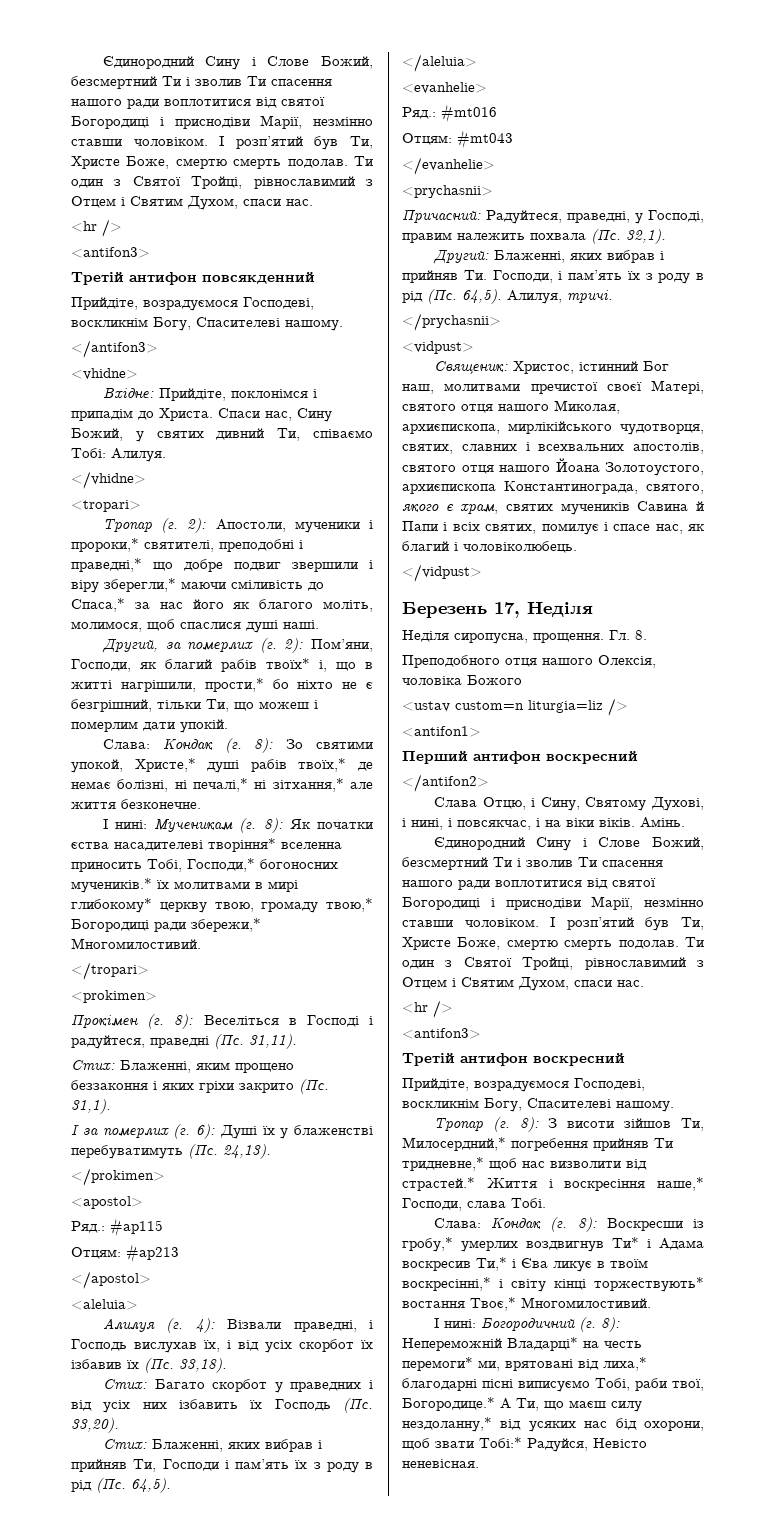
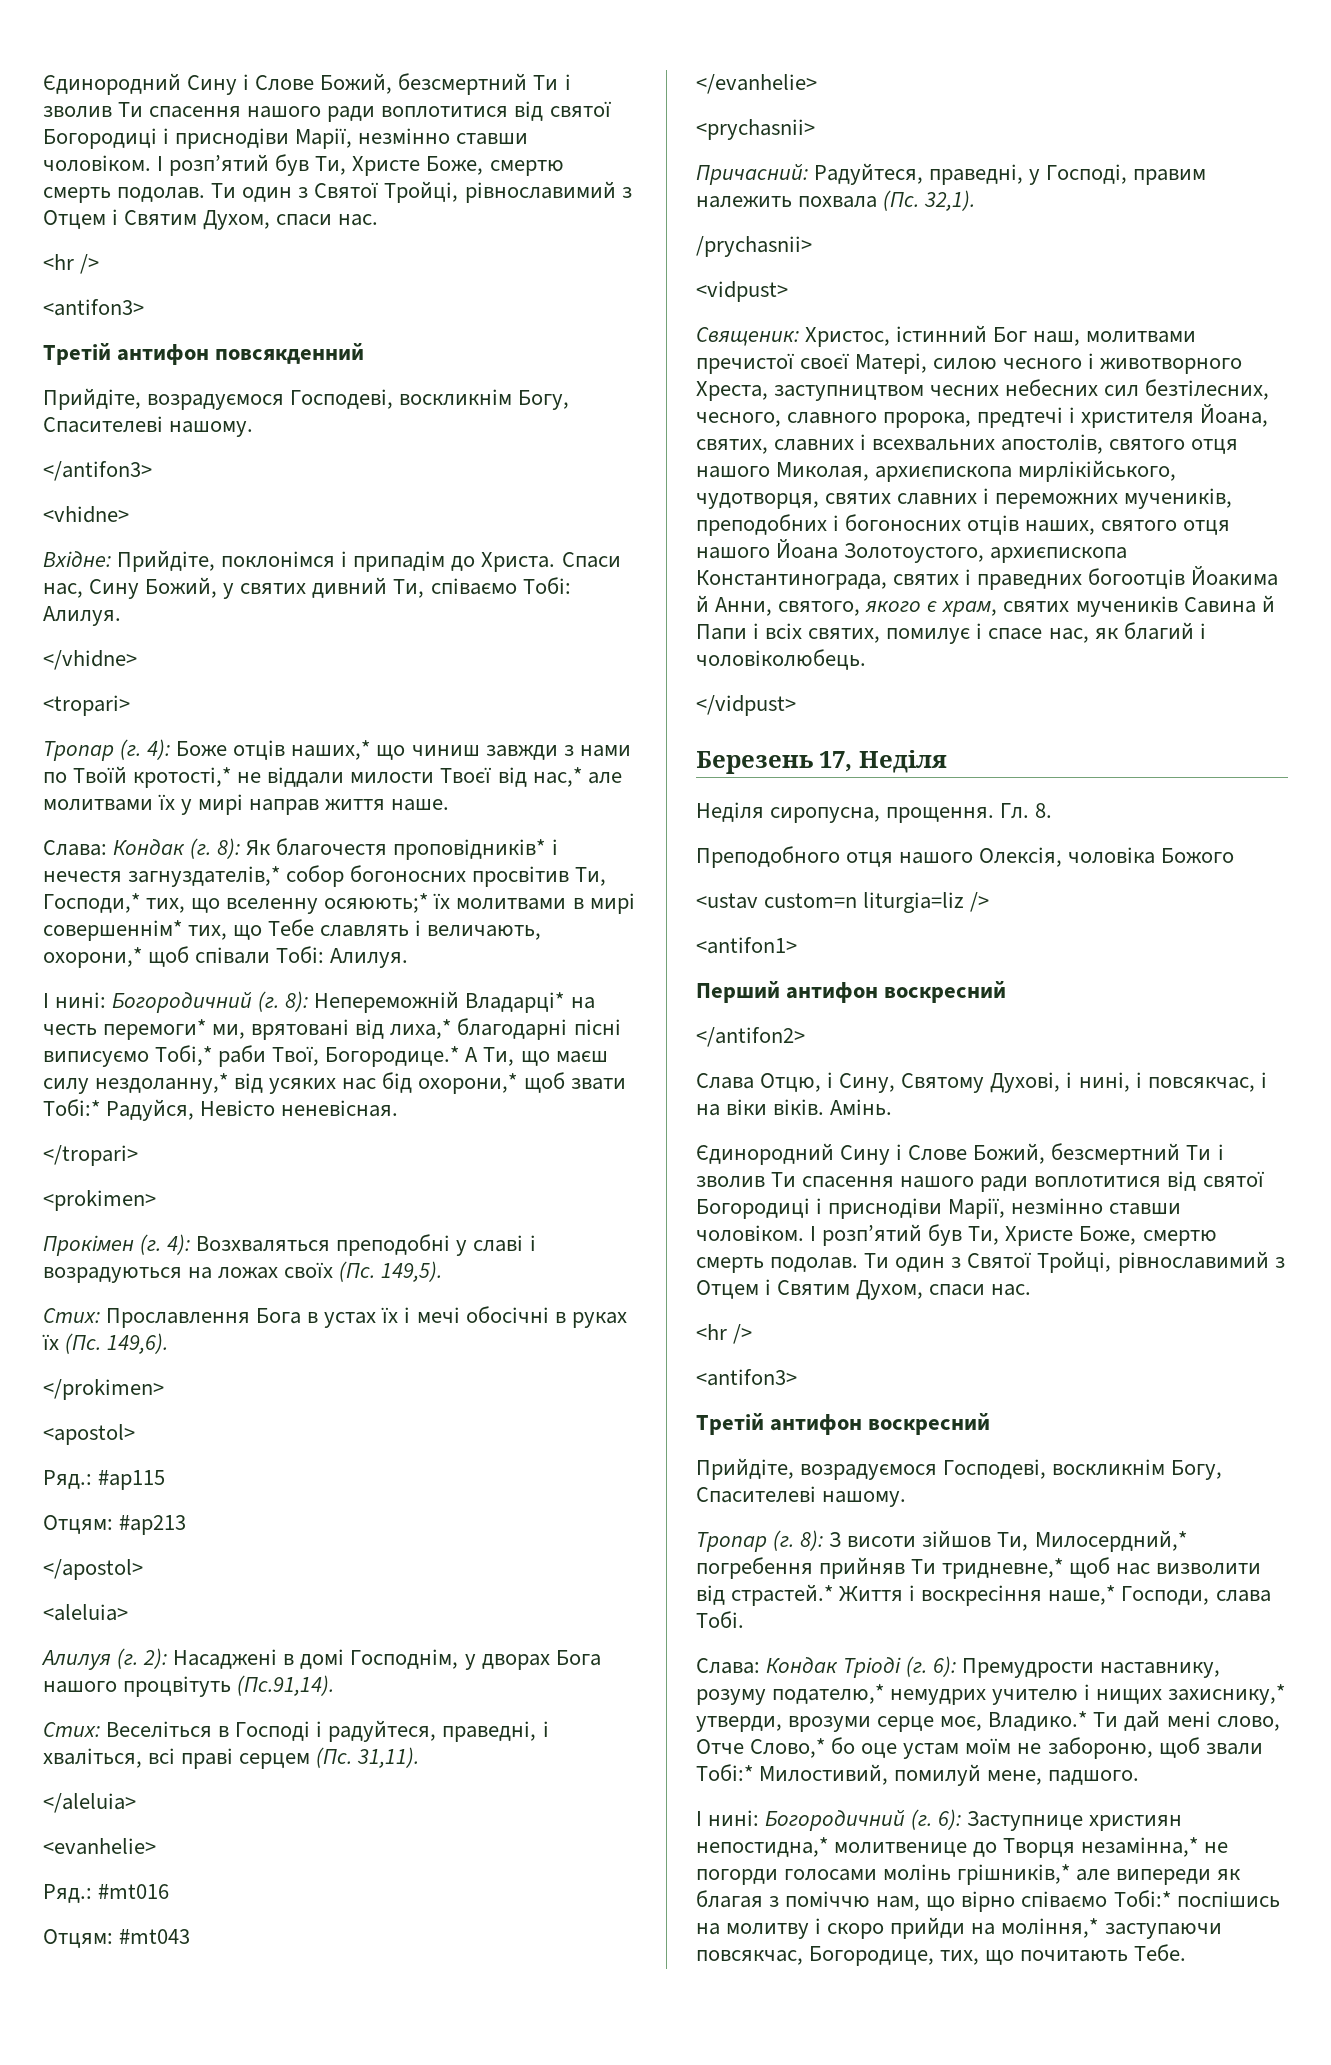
- Тропар (г. 2): Апостоли, мученики і пророки,* святителі, преподобні і праведні,* що добре подвиг звершили і віру зберегли,* маючи сміливість до Спаса,* за нас його як благого моліть, молимося, щоб спаслися душі наші.
- Другий, за померлих (г. 2): Пом’яни, Господи, як благий рабів твоїх* і, що в житті нагрішили, прости,* бо ніхто не є безгрішний, тільки Ти, що можеш і померлим дати упокій.
- Слава: Кондак (г. 8): Зо святими упокой, Христе,* душі рабів твоїх,* де немає болізні, ні печалі,* ні зітхання,* але життя безконечне.
- І нині: Мученикам (г. 8): Як початки єства насадителеві творіння* вселенна приносить Тобі, Господи,* богоносних мучеників.* їх молитвами в мирі глибокому* церкву твою, громаду твою,* Богородиці ради збережи,* Многомилостивий.
+ Тропар (г. 4): Боже отців наших,* що чиниш завжди з нами по Твоїй кротості,* не віддали милости Твоєї від нас,* але молитвами їх у мирі направ життя наше.
+ Слава: Кондак (г. 8): Як благочестя проповідників* і нечестя загнуздателів,* собор богоносних просвітив Ти, Господи,* тих, що вселенну осяюють;* їх молитвами в мирі совершеннім* тих, що Тебе славлять і величають, охорони,* щоб співали Тобі: Алилуя.
+ І нині: Богородичний (г. 8): Непереможній Владарці* на честь перемоги* ми, врятовані від лиха,* благодарні пісні виписуємо Тобі,* раби Твої, Богородице.* А Ти, що маєш силу нездоланну,* від усяких нас бід охорони,* щоб звати Тобі:* Радуйся, Невісто неневісная.
  </tropari>
  <prokimen>
- Прокімен (г. 8): Веселіться в Господі і радуйтеся, праведні (Пс. 31,11).
- Стих: Блаженні, яким прощено беззаконня і яких гріхи закрито (Пс. 31,1).
- І за померлих (г. 6): Душі їх у блаженстві перебуватимуть (Пс. 24,13).
+ Прокімен (г. 4): Возхваляться преподобні у славі і возрадуються на ложах своїх (Пс. 149,5).
+ Стих: Прославлення Бога в устах їх і мечі обосічні в руках їх (Пс. 149,6).
- Алилуя (г. 4): Візвали праведні, і Господь вислухав їх, і від усіх скорбот їх ізбавив їх (Пс. 33,18).
- Стих: Багато скорбот у праведних і від усіх них ізбавить їх Господь (Пс. 33,20).
- Стих: Блаженні, яких вибрав і прийняв Ти, Господи і пам’ять їх з роду в рід (Пс. 64,5).
+ Алилуя (г. 2): Насаджені в домі Господнім, у дворах Бога нашого процвітуть (Пс.91,14).
+ Стих: Веселіться в Господі і радуйтеся, праведні, і хваліться, всі праві серцем (Пс. 31,11).
- Другий: Блаженні, яких вибрав і прийняв Ти. Господи, і пам’ять їх з роду в рід (Пс. 64,5). Алилуя, тричі.
- </prychasnii>
+ /prychasnii>
- Священик: Христос, істинний Бог наш, молитвами пречистої своєї Матері, святого отця нашого Миколая, архиєпископа, мирлікійського чудотворця, святих, славних і всехвальних апостолів, святого отця нашого Йоана Золотоустого, архиєпископа Константинограда, святого, якого є храм, святих мучеників Савина й Папи і всіх святих, помилує і спасе нас, як благий і чоловіколюбець.
+ Священик: Христос, істинний Бог наш, молитвами пречистої своєї Матері, силою чесного і животворного Хреста, заступництвом чесних небесних сил безтілесних, чесного, славного пророка, предтечі і христителя Йоана, святих, славних і всехвальних апостолів, святого отця нашого Миколая, архиєпископа мирлікійського, чудотворця, святих славних і переможних мучеників, преподобних і богоносних отців наших, святого отця нашого Йоана Золотоустого, архиєпископа Константинограда, святих і праведних богоотців Йоакима й Анни, святого, якого є храм, святих мучеників Савина й Папи і всіх святих, помилує і спасе нас, як благий і чоловіколюбець.
- Слава: Кондак (г. 8): Воскресши із гробу,* умерлих воздвигнув Ти* і Адама воскресив Ти,* і Єва ликує в твоїм воскресінні,* і світу кінці торжествують* востання Твоє,* Многомилостивий.
- І нині: Богородичний (г. 8): Непереможній Владарці* на честь перемоги* ми, врятовані від лиха,* благодарні пісні виписуємо Тобі, раби твої, Богородице.* А Ти, що маєш силу нездоланну,* від усяких нас бід охорони, щоб звати Тобі:* Радуйся, Невісто неневісная.
+ Слава: Кондак Тріоді (г. 6): Премудрости наставнику, розуму подателю,* немудрих учителю і нищих захиснику,* утверди, врозуми серце моє, Владико.* Ти дай мені слово, Отче Слово,* бо оце устам моїм не забороню, щоб звали Тобі:* Милостивий, помилуй мене, падшого.
+ I нині: Богородичний (г. 6): Заступнице християн непостидна,* молитвенице до Творця незамінна,* не погорди голосами молінь грішників,* але випереди як благая з поміччю нам, що вірно співаємо Тобі:* поспішись на молитву і скоро прийди на моління,* заступаючи повсякчас, Богородице, тих, що почитають Тебе.

